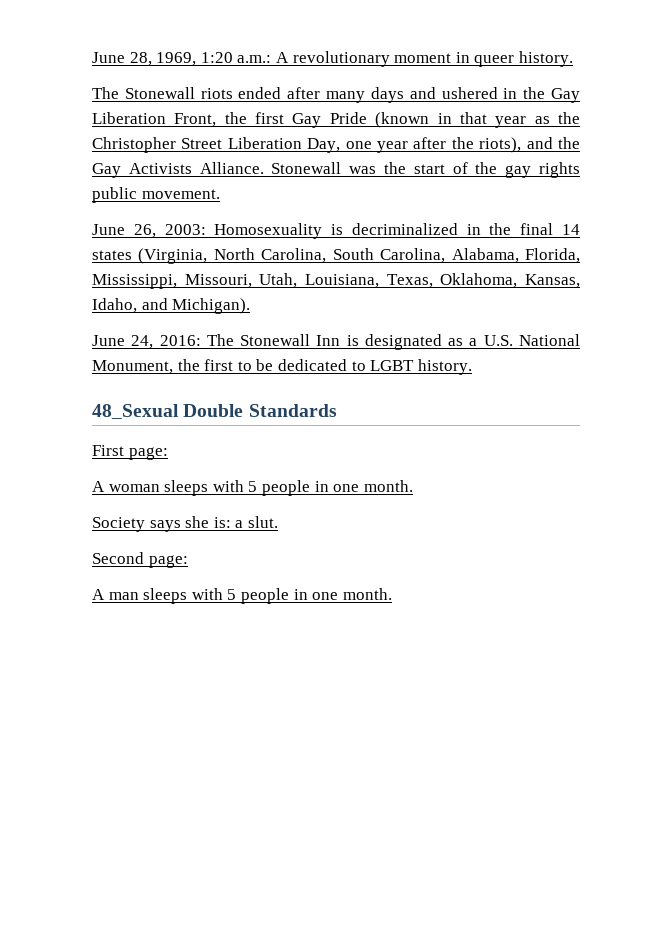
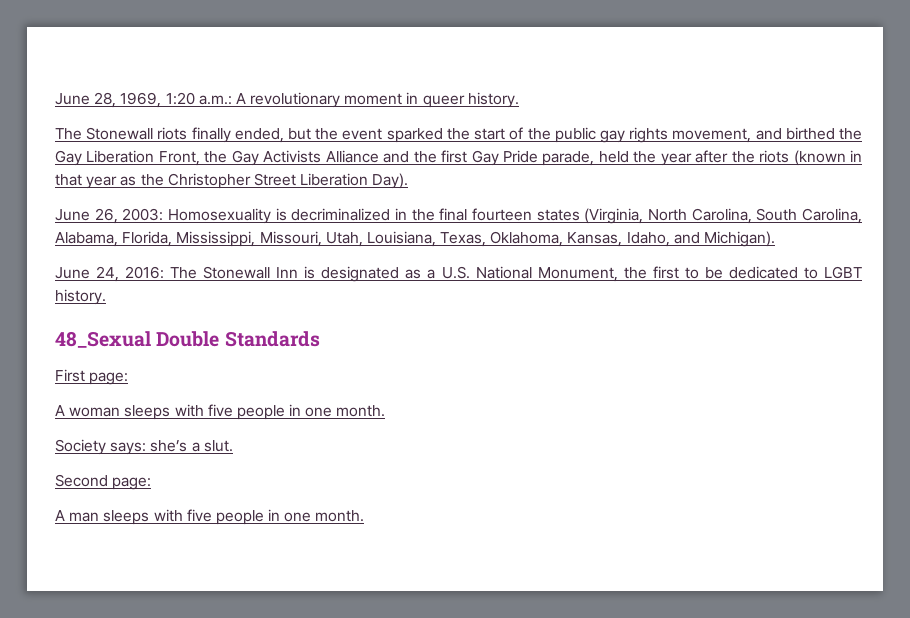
- The Stonewall riots ended after many days and ushered in the Gay Liberation Front, the first Gay Pride (known in that year as the Christopher Street Liberation Day, one year after the riots), and the Gay Activists Alliance. Stonewall was the start of the gay rights public movement.
+ The Stonewall riots finally ended, but the event sparked the start of the public gay rights movement, and birthed the Gay Liberation Front, the Gay Activists Alliance and the first Gay Pride parade, held the year after the riots (known in that year as the Christopher Street Liberation Day).
- June 26, 2003: Homosexuality is decriminalized in the final 14 states (Virginia, North Carolina, South Carolina, Alabama, Florida, Mississippi, Missouri, Utah, Louisiana, Texas, Oklahoma, Kansas, Idaho, and Michigan).
+ June 26, 2003: Homosexuality is decriminalized in the final fourteen states (Virginia, North Carolina, South Carolina, Alabama, Florida, Mississippi, Missouri, Utah, Louisiana, Texas, Oklahoma, Kansas, Idaho, and Michigan).
- A woman sleeps with 5 people in one month.
+ A woman sleeps with five people in one month.
- Society says she is: a slut.
+ Society says: she’s a slut.
- A man sleeps with 5 people in one month.
+ A man sleeps with five people in one month.

